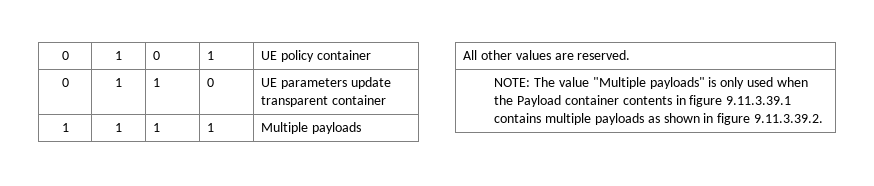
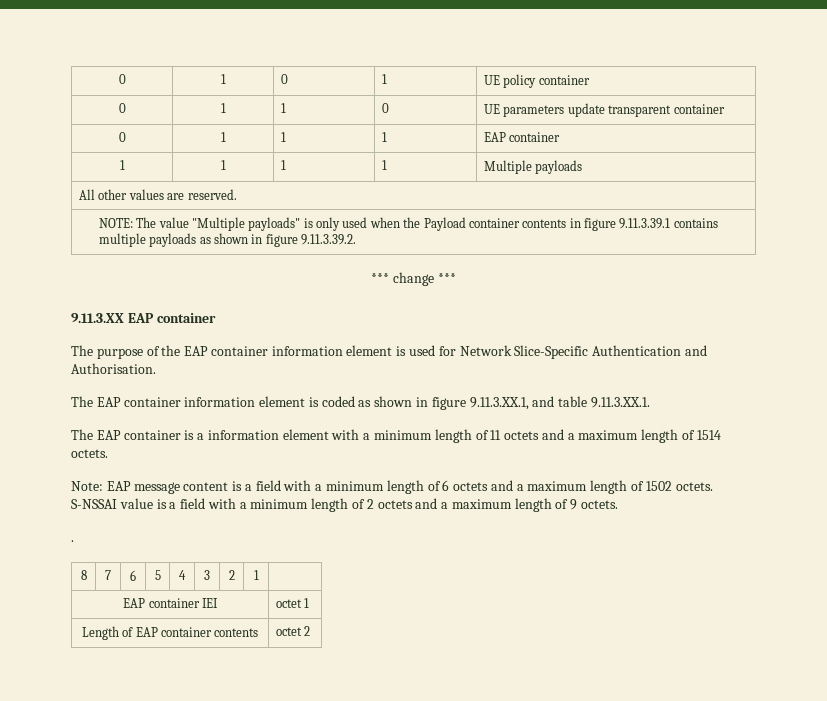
+ 0 | 1 | 1 | 1 | EAP container
+ *** change ***
+ 9.11.3.XX EAP container
+ The purpose of the EAP container information element is used for Network Slice-Specific Authentication and Authorisation.
+ The EAP container information element is coded as shown in figure 9.11.3.XX.1, and table 9.11.3.XX.1.
+ The EAP container is a information element with a minimum length of 11 octets and a maximum length of 1514 octets.
+ Note: EAP message content is a field with a minimum length of 6 octets and a maximum length of 1502 octets. S-NSSAI value is a field with a minimum length of 2 octets and a maximum length of 9 octets.
+ .
+ 8 | 7 | 6 | 5 | 4 | 3 | 2 | 1 |
+ EAP container IEI | octet 1
+ Length of EAP container contents | octet 2

